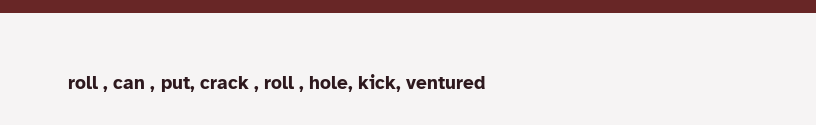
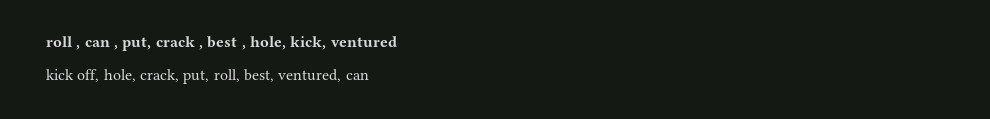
- roll , can , put, crack , roll , hole, kick, ventured
+ roll , can , put, crack , best , hole, kick, ventured
+ kick off, hole, crack, put, roll, best, ventured, can

